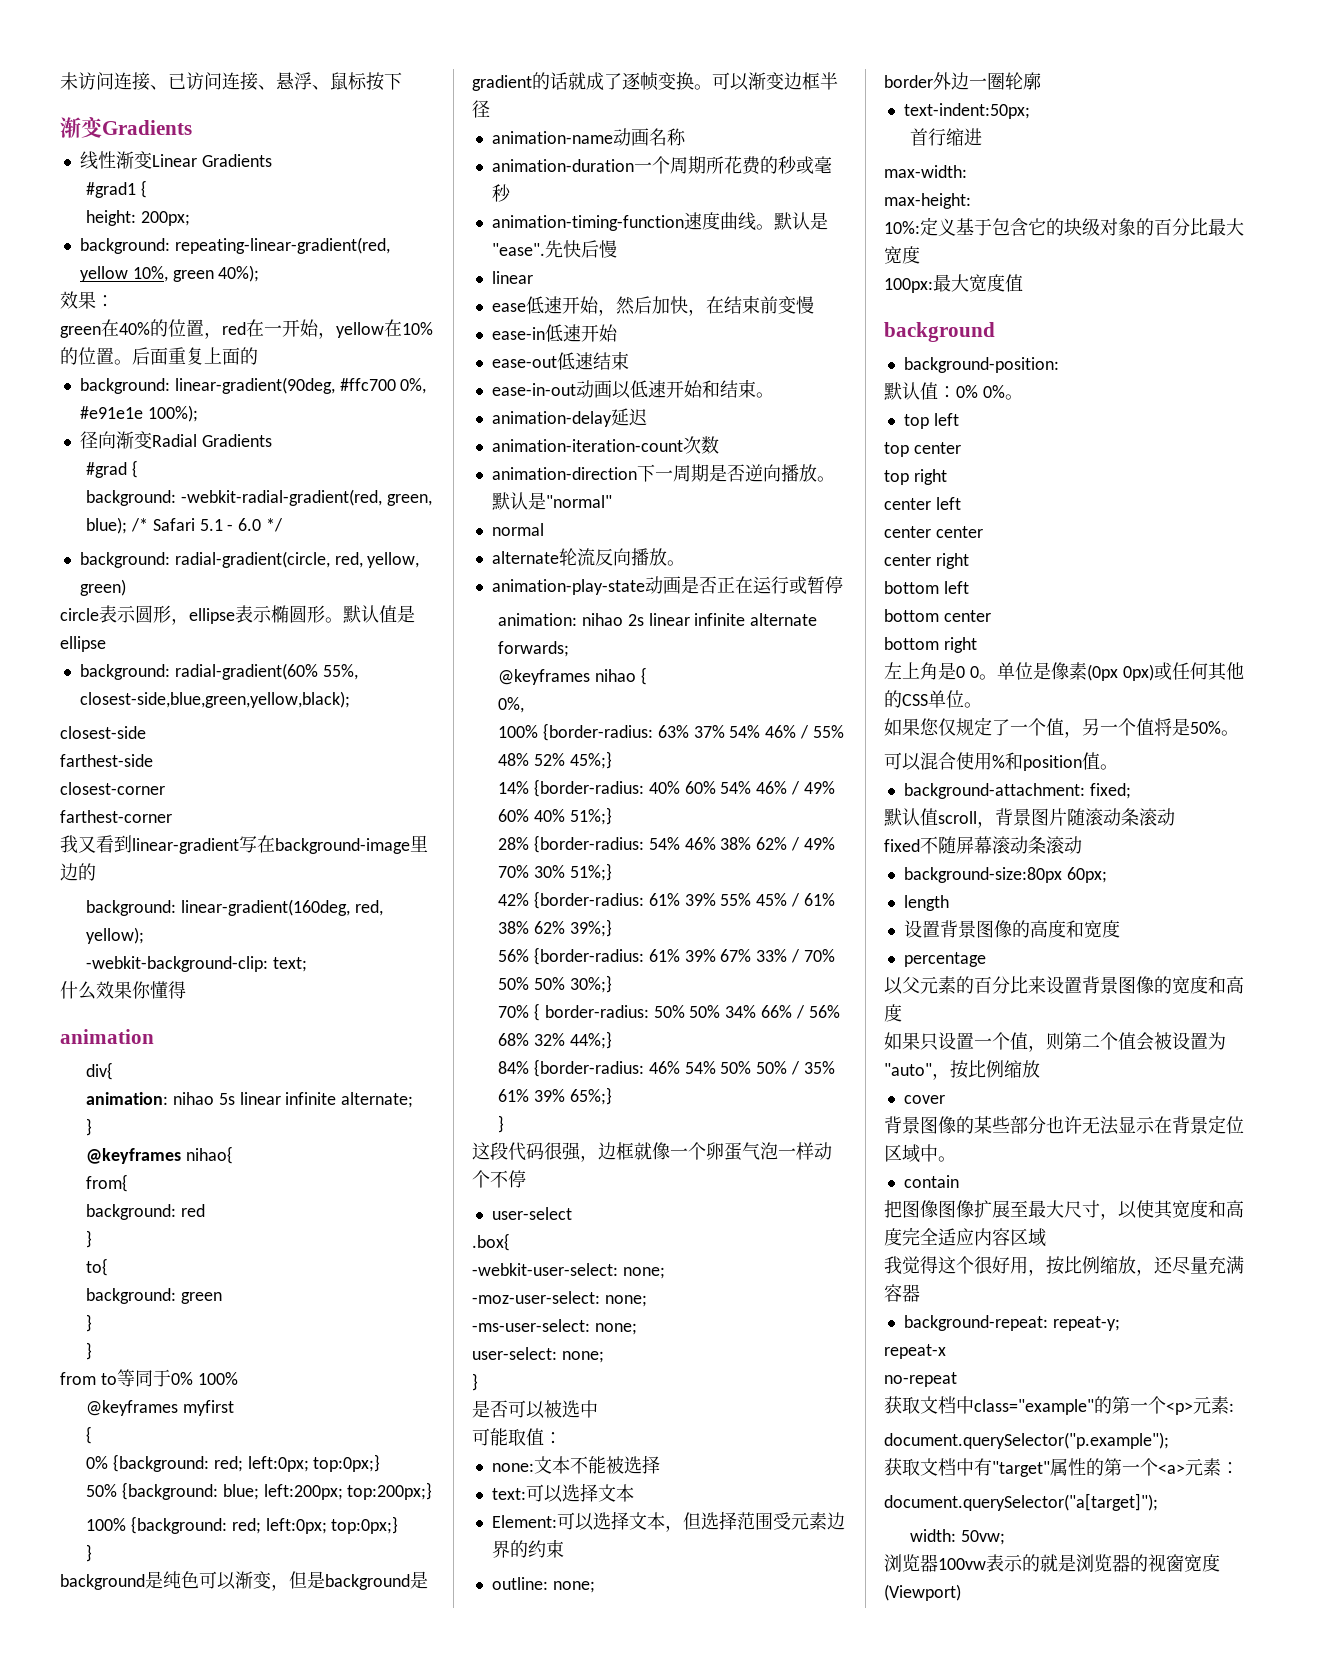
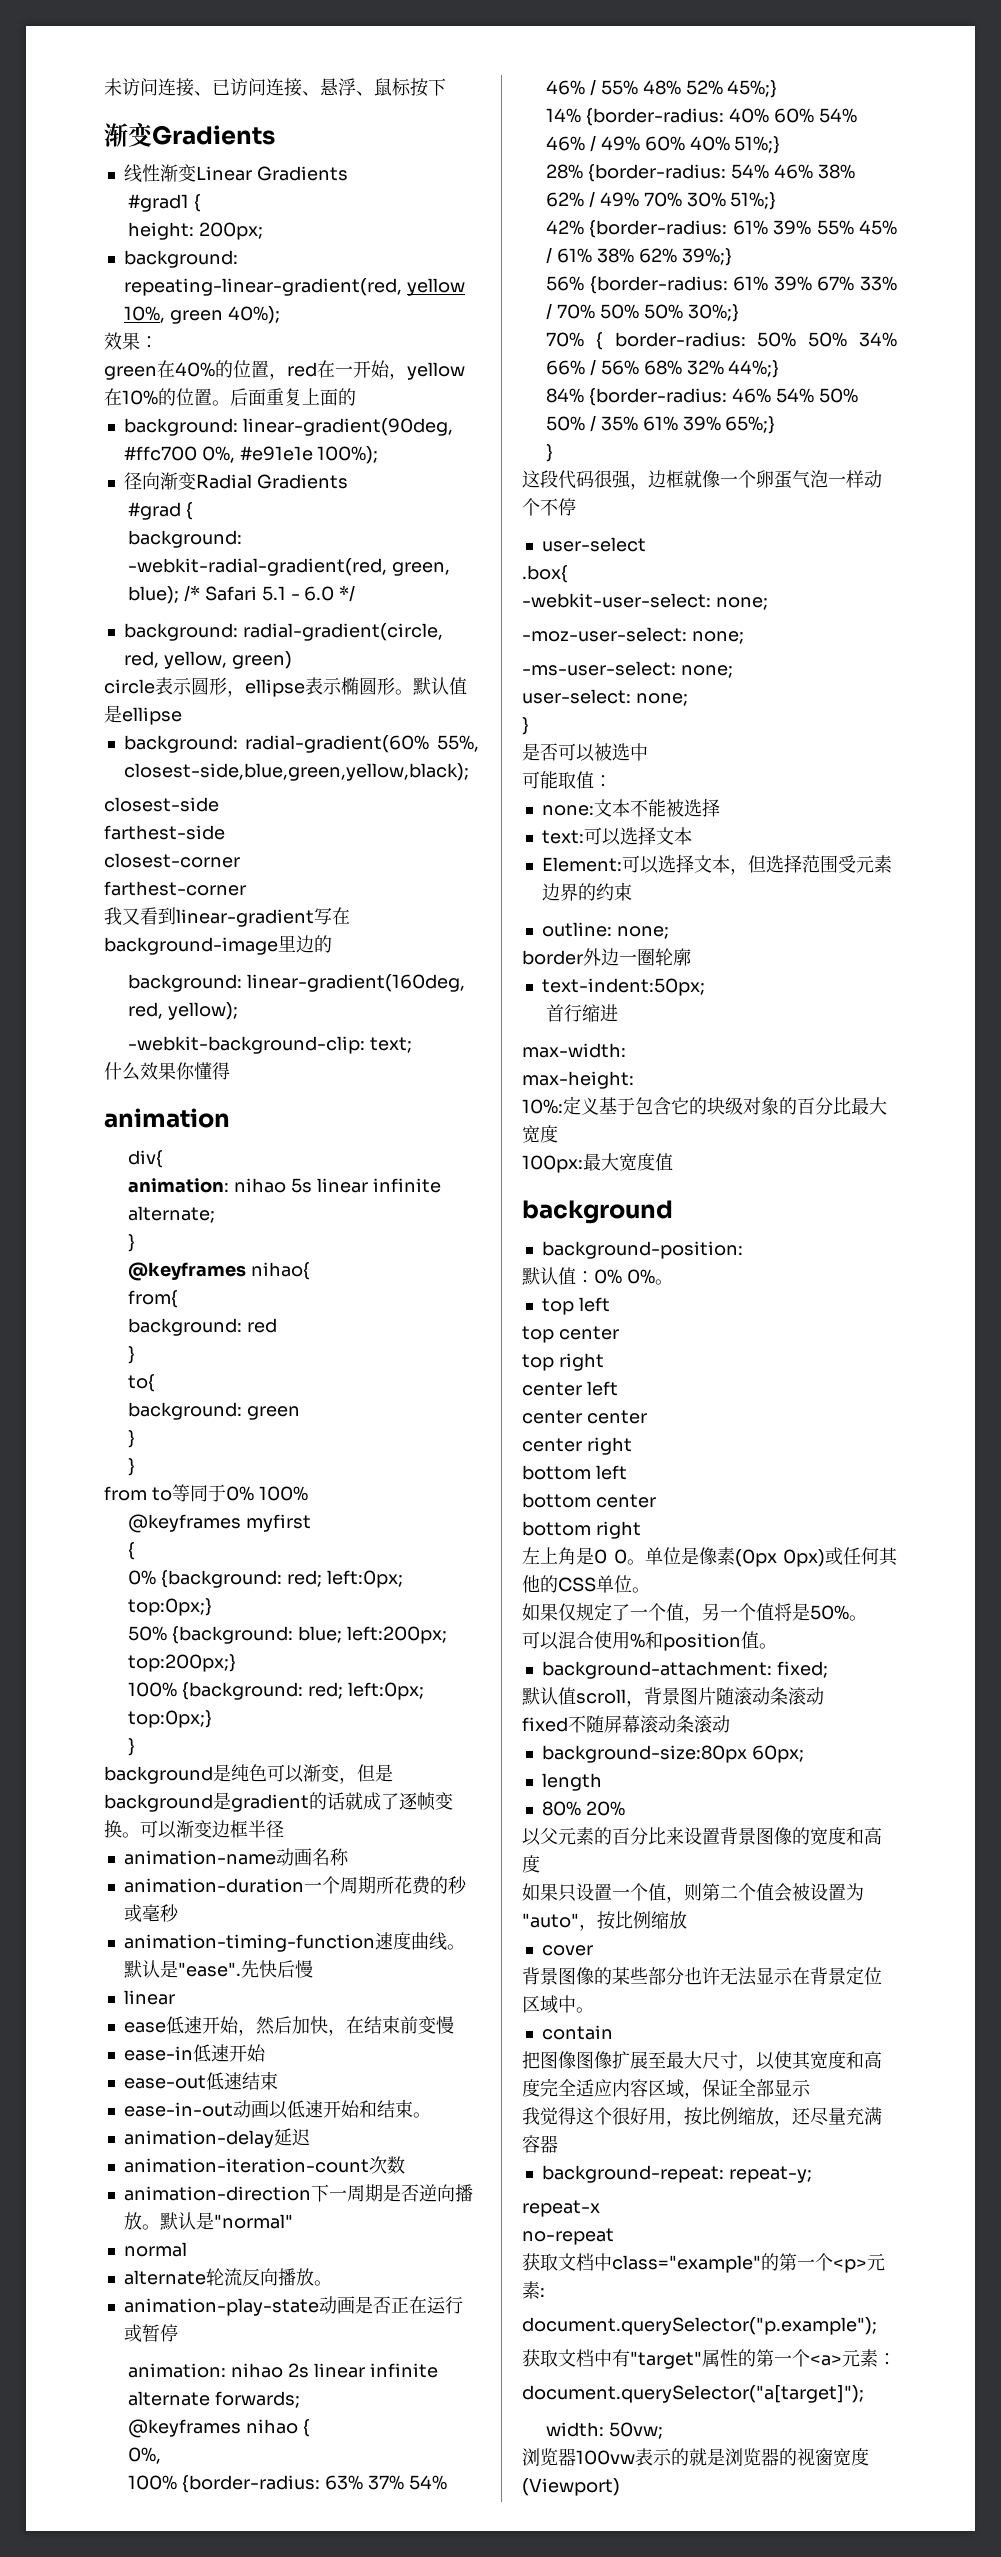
- 如果您仅规定了一个值，另一个值将是50%。
+ 如果仅规定了一个值，另一个值将是50%。
- 设置背景图像的高度和宽度
- percentage
+ 80% 20%
- 把图像图像扩展至最大尺寸，以使其宽度和高度完全适应内容区域
+ 把图像图像扩展至最大尺寸，以使其宽度和高度完全适应内容区域，保证全部显示

